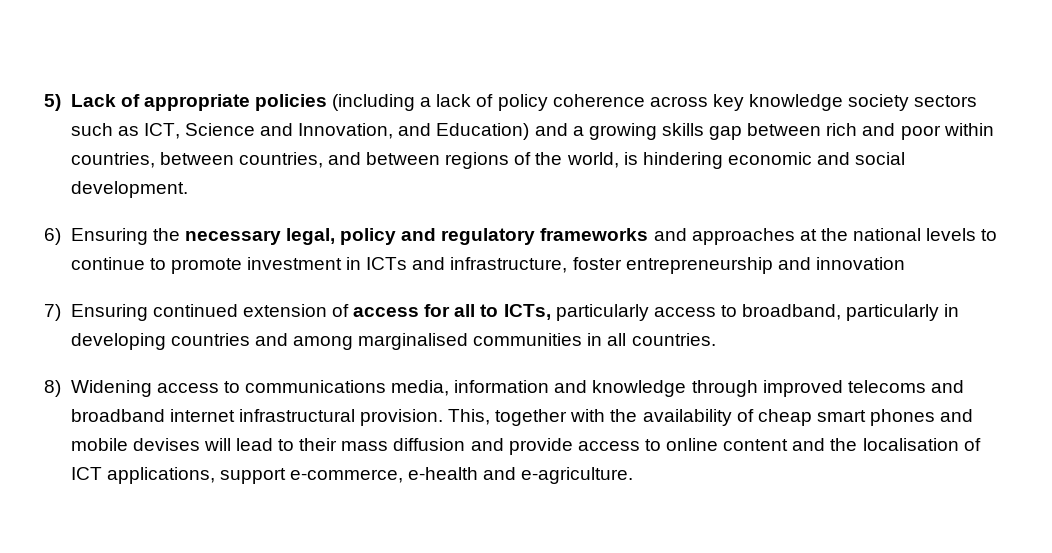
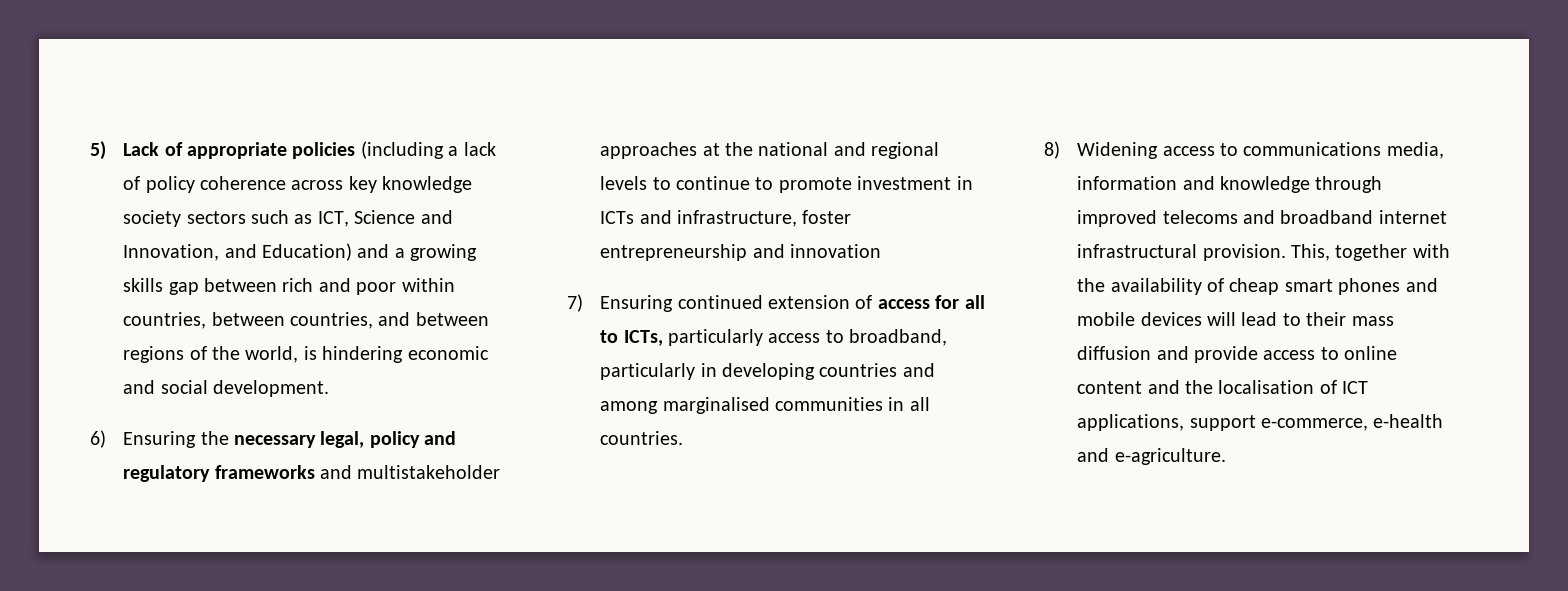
- 6) Ensuring the necessary legal, policy and regulatory frameworks and approaches at the national levels to continue to promote investment in ICTs and infrastructure, foster entrepreneurship and innovation
+ 6) Ensuring the necessary legal, policy and regulatory frameworks and multistakeholder approaches at the national and regional levels to continue to promote investment in ICTs and infrastructure, foster entrepreneurship and innovation
- This, together with the availability of cheap smart phones and mobile devises will lead to their mass diffusion and provide access to online content and the localisation of ICT applications, support e-commerce, e-health and e-agriculture.
+ This, together with the availability of cheap smart phones and mobile devices will lead to their mass diffusion and provide access to online content and the localisation of ICT applications, support e-commerce, e-health and e-agriculture.

